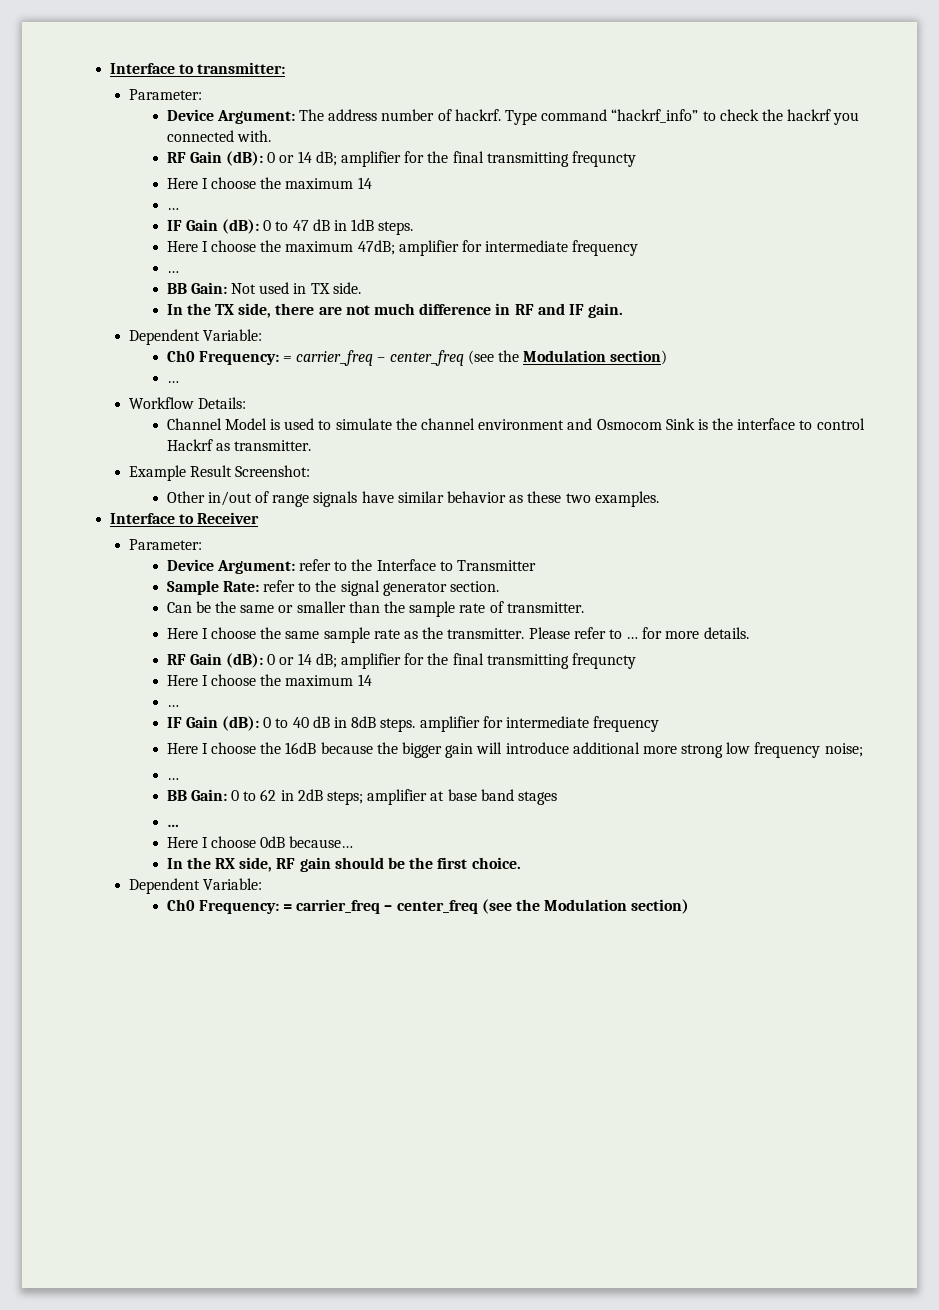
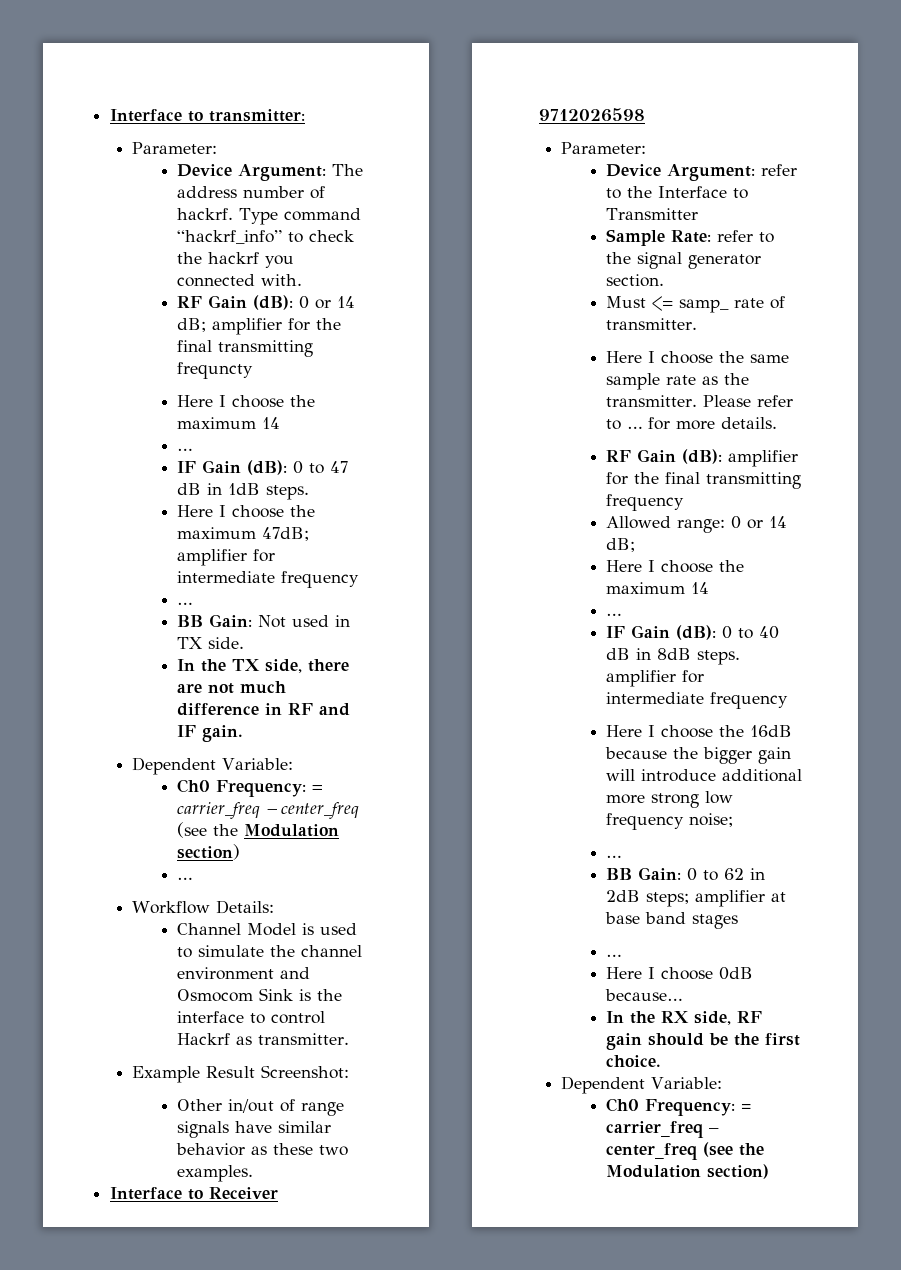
- Interface to Receiver
+ Interface to Receiver 9712026598
- Can be the same or smaller than the sample rate of transmitter.
+ Must <= samp_ rate of transmitter.
  Please refer to … for more details.
- RF Gain (dB): 0 or 14 dB; amplifier for the final transmitting frequncty
+ RF Gain (dB): amplifier for the final transmitting frequency
+ Allowed range: 0 or 14 dB;

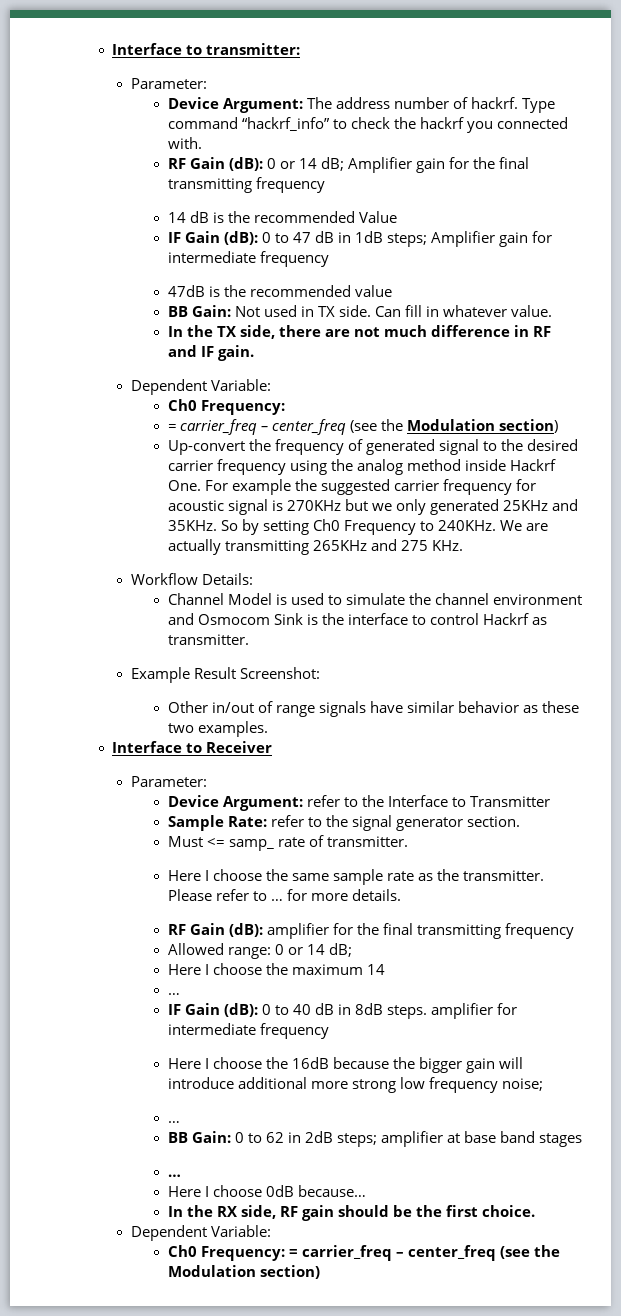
- RF Gain (dB): 0 or 14 dB; amplifier for the final transmitting frequncty
- Here I choose the maximum 14
- …
+ RF Gain (dB): 0 or 14 dB; Amplifier gain for the final transmitting frequency
+ 14 dB is the recommended Value
- IF Gain (dB): 0 to 47 dB in 1dB steps.
- Here I choose the maximum 47dB; amplifier for intermediate frequency
- …
+ IF Gain (dB): 0 to 47 dB in 1dB steps; Amplifier gain for intermediate frequency
+ 47dB is the recommended value
+ Can fill in whatever value.
  In the TX side, there are not much difference in RF and IF gain.
  Dependent Variable:
- Ch0 Frequency: = carrier_freq – center_freq (see the Modulation section)
- …
+ Ch0 Frequency:
+ = carrier_freq – center_freq (see the Modulation section)
+ Up-convert the frequency of generated signal to the desired carrier frequency using the analog method inside Hackrf One. For example the suggested carrier frequency for acoustic signal is 270KHz but we only generated 25KHz and 35KHz. So by setting Ch0 Frequency to 240KHz. We are actually transmitting 265KHz and 275 KHz.
- Interface to Receiver 9712026598
+ Interface to Receiver

